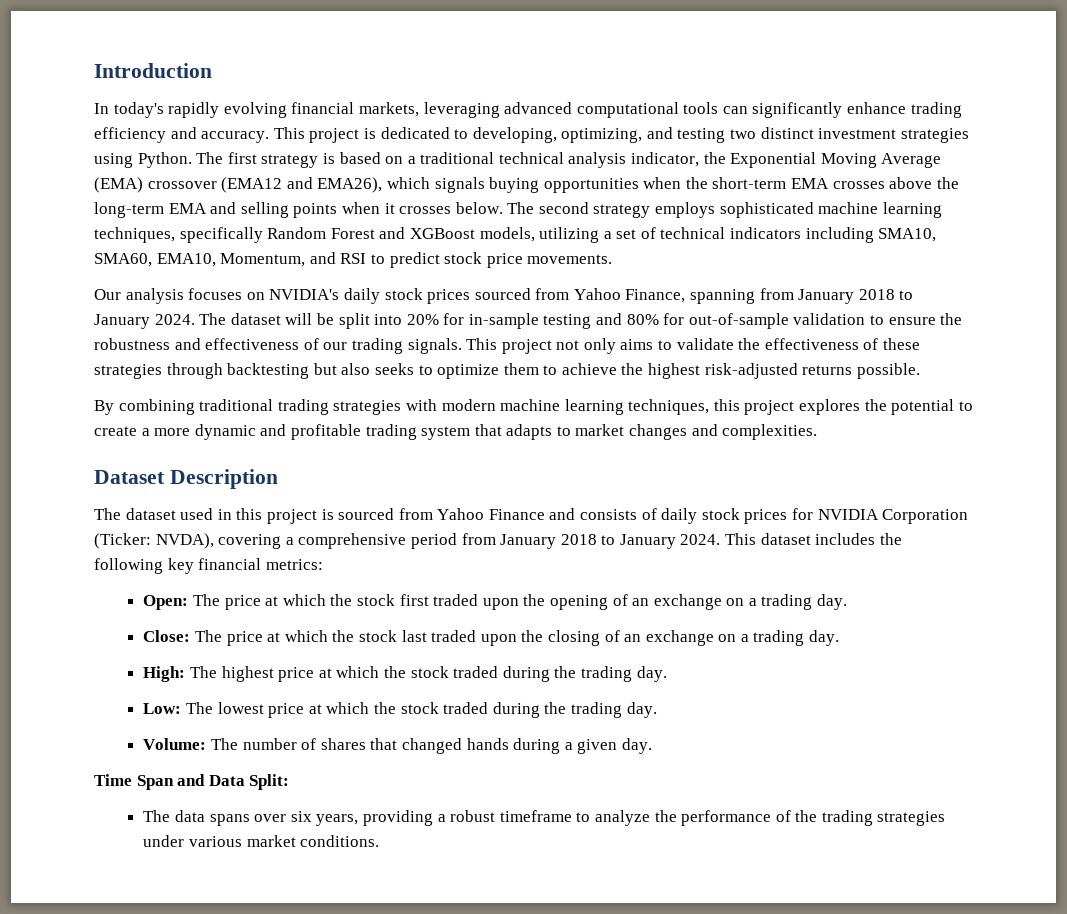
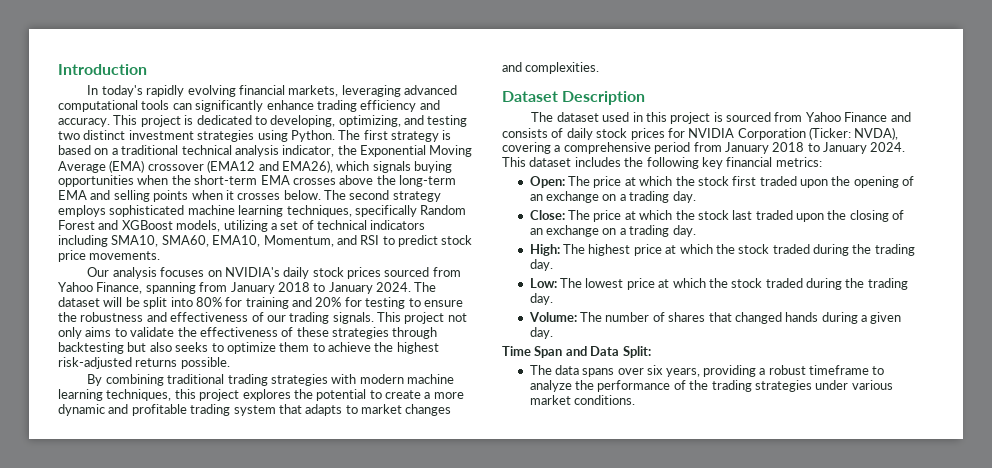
- The dataset will be split into 20% for in-sample testing and 80% for out-of-sample validation to ensure the robustness and effectiveness of our trading signals.
+ The dataset will be split into 80% for training and 20% for testing to ensure the robustness and effectiveness of our trading signals.

